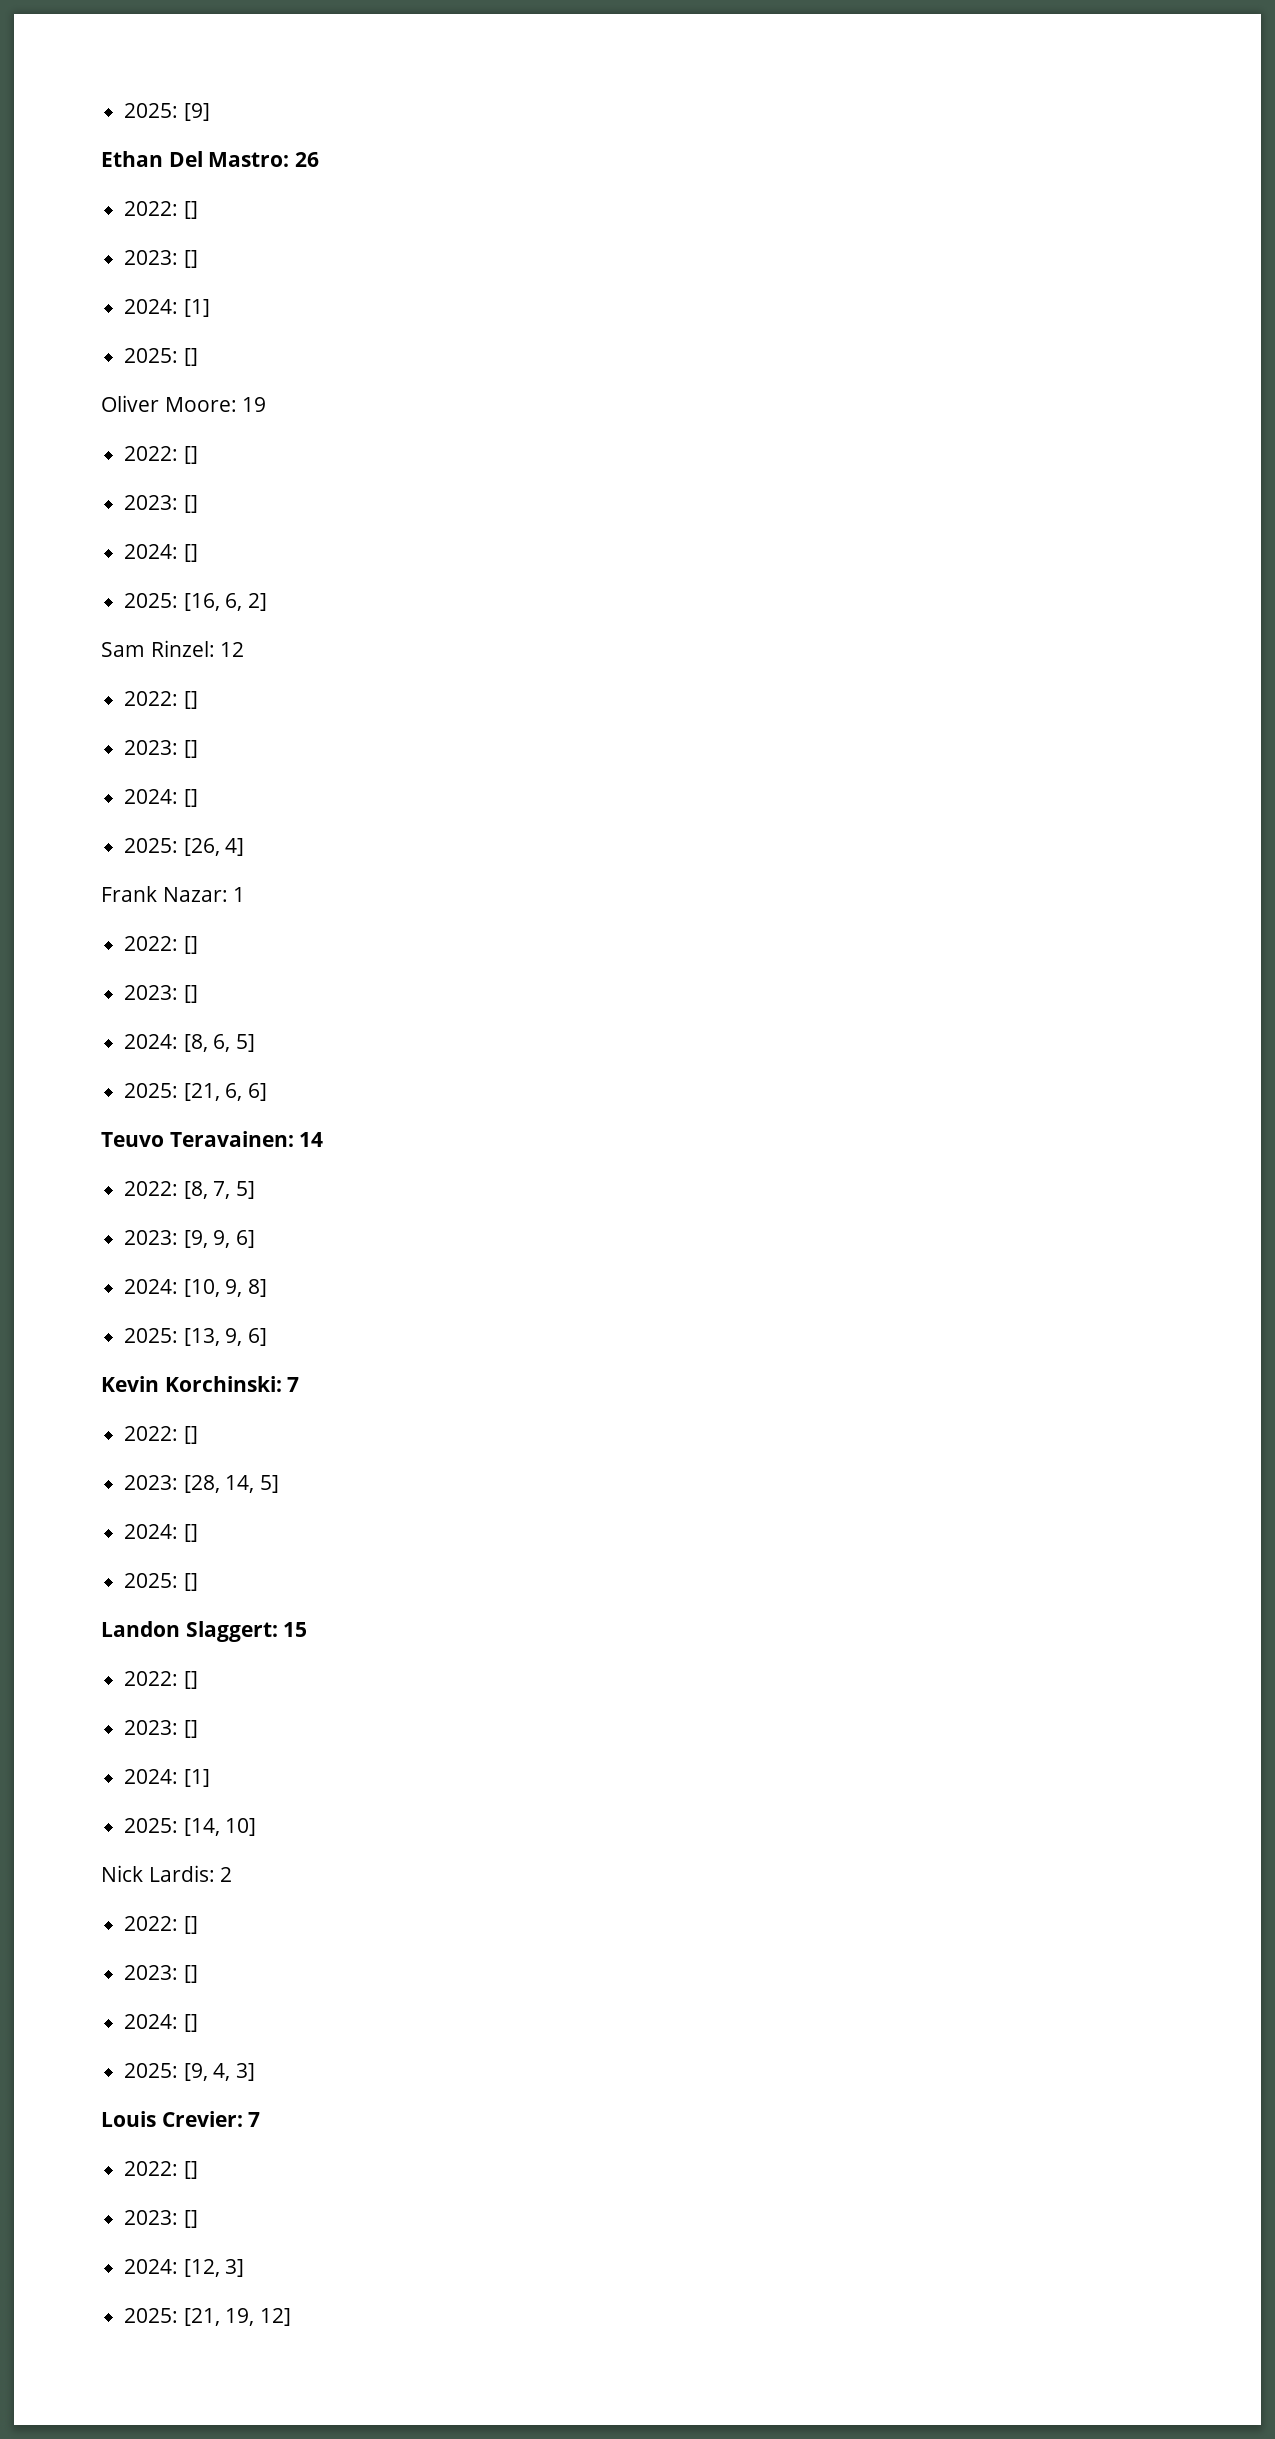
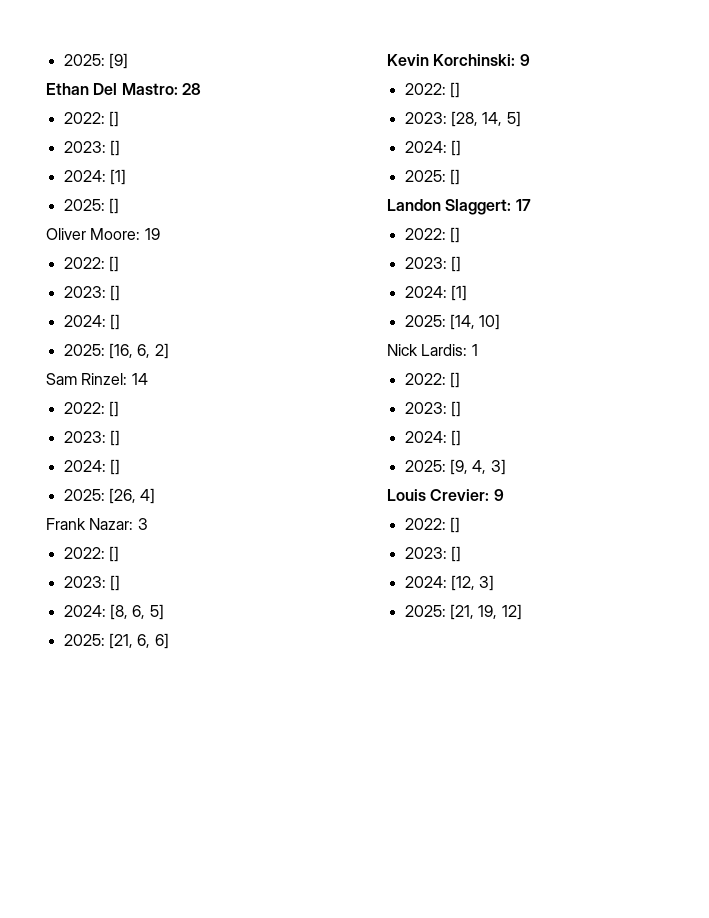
- Ethan Del Mastro: 26
+ Ethan Del Mastro: 28
- Sam Rinzel: 12
+ Sam Rinzel: 14
- Frank Nazar: 1
+ Frank Nazar: 3
- Teuvo Teravainen: 14
- 2022: [8, 7, 5]
- 2023: [9, 9, 6]
- 2024: [10, 9, 8]
- 2025: [13, 9, 6]
- Kevin Korchinski: 7
+ Kevin Korchinski: 9
- Landon Slaggert: 15
+ Landon Slaggert: 17
- Nick Lardis: 2
+ Nick Lardis: 1
- Louis Crevier: 7
+ Louis Crevier: 9

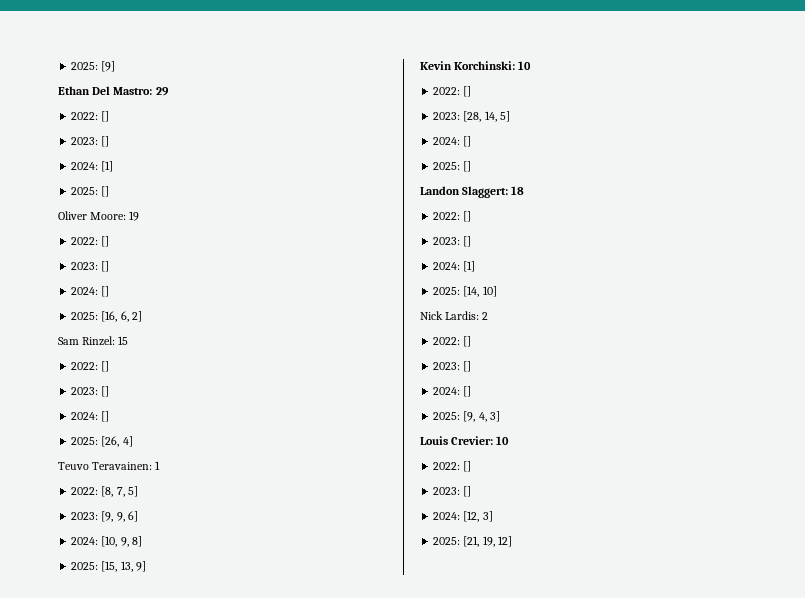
- Ethan Del Mastro: 28
+ Ethan Del Mastro: 29
- Sam Rinzel: 14
+ Sam Rinzel: 15
- Frank Nazar: 3
- 2022: []
- 2023: []
- 2024: [8, 6, 5]
- 2025: [21, 6, 6]
+ Teuvo Teravainen: 1
+ 2022: [8, 7, 5]
+ 2023: [9, 9, 6]
+ 2024: [10, 9, 8]
+ 2025: [15, 13, 9]
- Kevin Korchinski: 9
+ Kevin Korchinski: 10
- Landon Slaggert: 17
+ Landon Slaggert: 18
- Nick Lardis: 1
+ Nick Lardis: 2
- Louis Crevier: 9
+ Louis Crevier: 10

